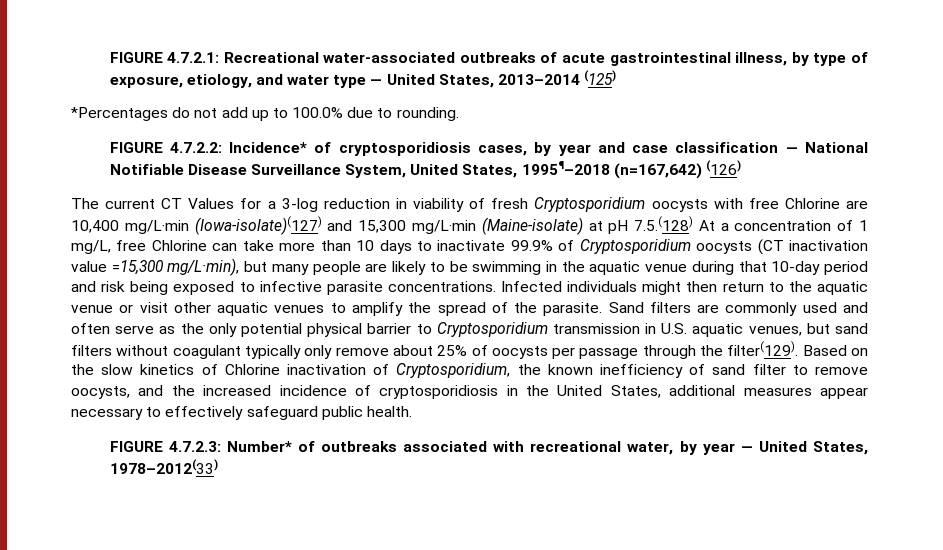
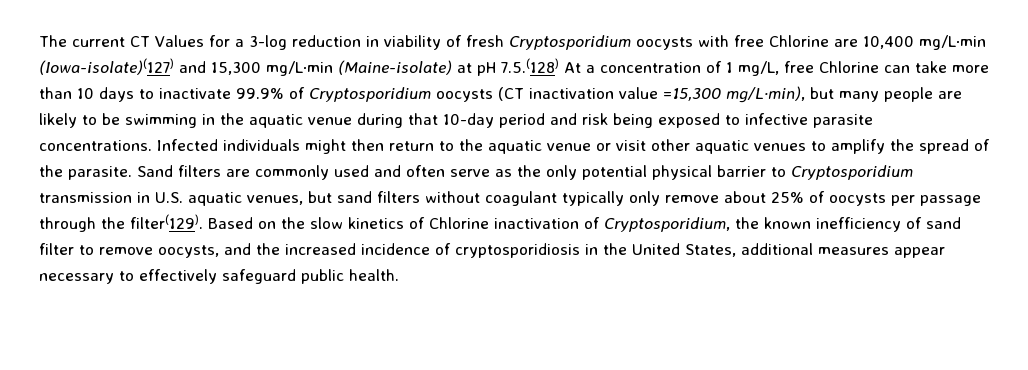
- FIGURE 4.7.2.1: Recreational water-associated outbreaks of acute gastrointestinal illness, by type of exposure, etiology, and water type — United States, 2013–2014 (125)
- *Percentages do not add up to 100.0% due to rounding.
- FIGURE 4.7.2.2: Incidence* of cryptosporidiosis cases, by year and case classification — National Notifiable Disease Surveillance System, United States, 1995¶–2018 (n=167,642) (126)
- FIGURE 4.7.2.3: Number* of outbreaks associated with recreational water, by year — United States, 1978–2012(33)

